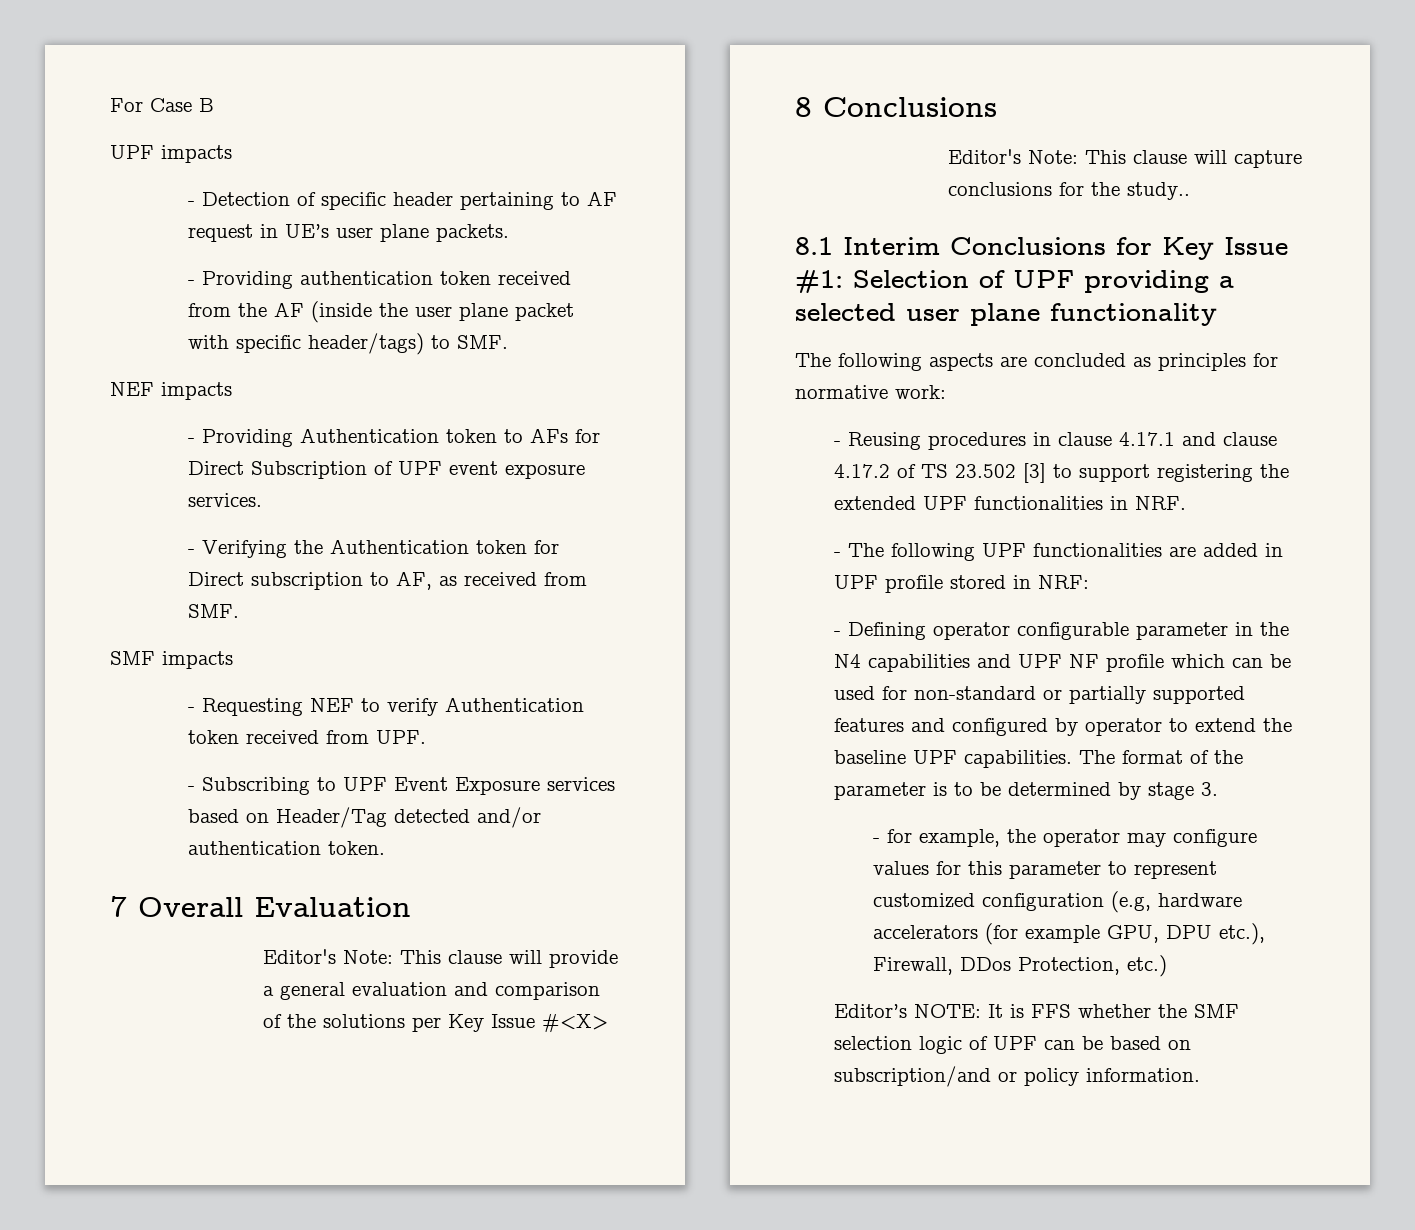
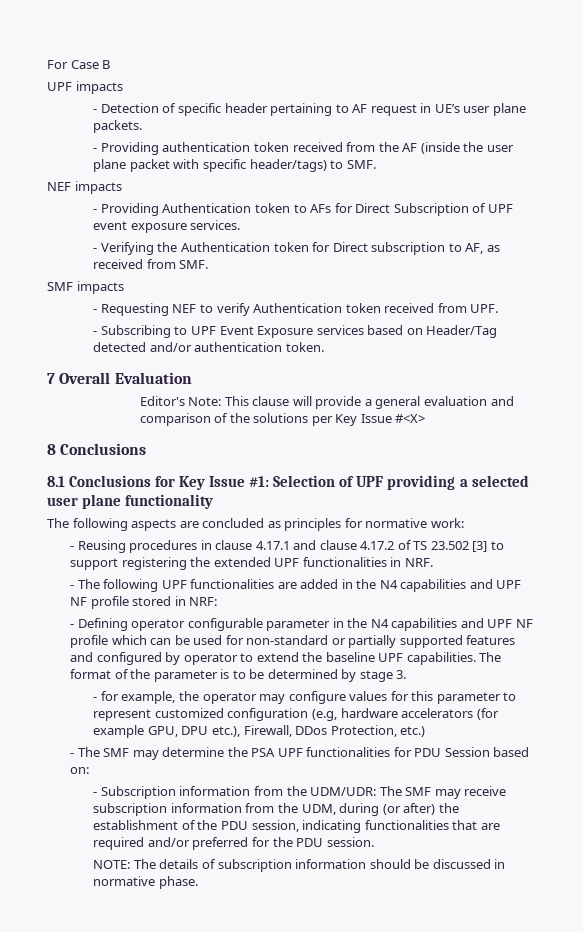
- Editor's Note: This clause will capture conclusions for the study..
- 8.1 Interim Conclusions for Key Issue #1: Selection of UPF providing a selected user plane functionality
+ 8.1 Conclusions for Key Issue #1: Selection of UPF providing a selected user plane functionality
- - The following UPF functionalities are added in UPF profile stored in NRF:
+ - The following UPF functionalities are added in the N4 capabilities and UPF NF profile stored in NRF:
- Editor’s NOTE: It is FFS whether the SMF selection logic of UPF can be based on subscription/and or policy information.
+ - The SMF may determine the PSA UPF functionalities for PDU Session based on:
+ - Subscription information from the UDM/UDR: The SMF may receive subscription information from the UDM, during (or after) the establishment of the PDU session, indicating functionalities that are required and/or preferred for the PDU session.
+ NOTE: The details of subscription information should be discussed in normative phase.

